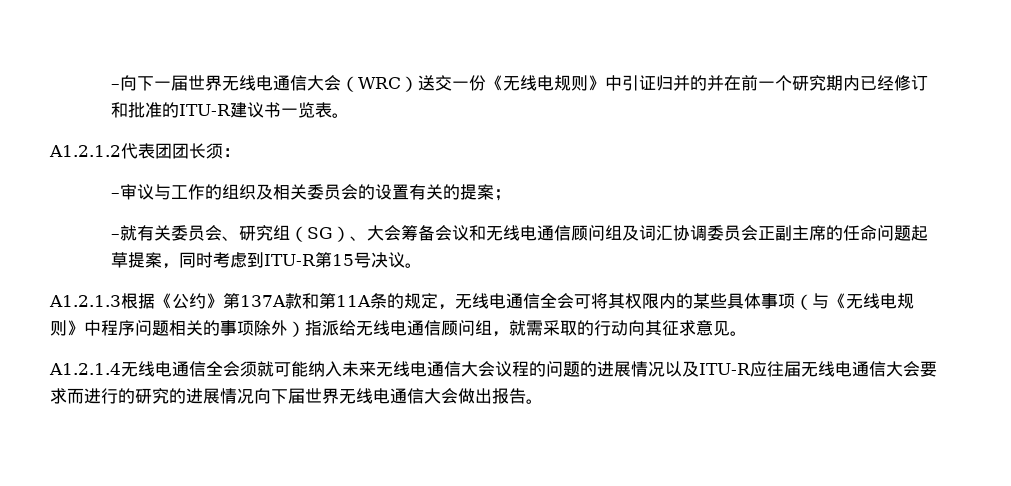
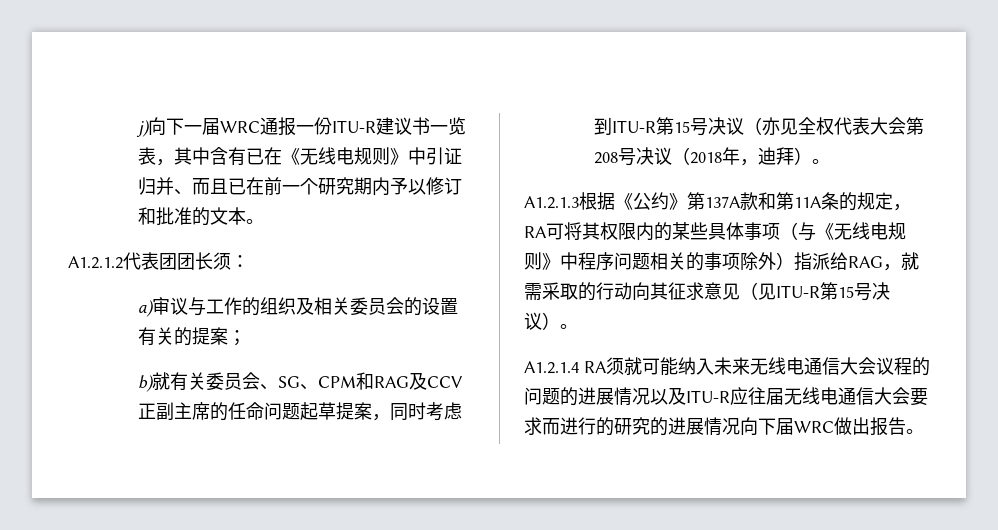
- –向下一届世界无线电通信大会（WRC）送交一份《无线电规则》中引证归并的并在前一个研究期内已经修订和批准的ITU-R建议书一览表。
+ j)向下一届WRC通报一份ITU-R建议书一览表，其中含有已在《无线电规则》中引证归并、而且已在前一个研究期内予以修订和批准的文本。
- –审议与工作的组织及相关委员会的设置有关的提案；
+ a)审议与工作的组织及相关委员会的设置有关的提案；
- –就有关委员会、研究组（SG）、大会筹备会议和无线电通信顾问组及词汇协调委员会正副主席的任命问题起草提案，同时考虑到ITU-R第15号决议。
+ b)就有关委员会、SG、CPM和RAG及CCV正副主席的任命问题起草提案，同时考虑到ITU-R第15号决议（亦见全权代表大会第208号决议（2018年，迪拜）。
- A1.2.1.3根据《公约》第137A款和第11A条的规定，无线电通信全会可将其权限内的某些具体事项（与《无线电规则》中程序问题相关的事项除外）指派给无线电通信顾问组，就需采取的行动向其征求意见。
- A1.2.1.4无线电通信全会须就可能纳入未来无线电通信大会议程的问题的进展情况以及ITU-R应往届无线电通信大会要求而进行的研究的进展情况向下届世界无线电通信大会做出报告。
+ A1.2.1.3根据《公约》第137A款和第11A条的规定，RA可将其权限内的某些具体事项（与《无线电规则》中程序问题相关的事项除外）指派给RAG，就需采取的行动向其征求意见（见ITU-R第15号决议）。
+ A1.2.1.4 RA须就可能纳入未来无线电通信大会议程的问题的进展情况以及ITU-R应往届无线电通信大会要求而进行的研究的进展情况向下届WRC做出报告。

